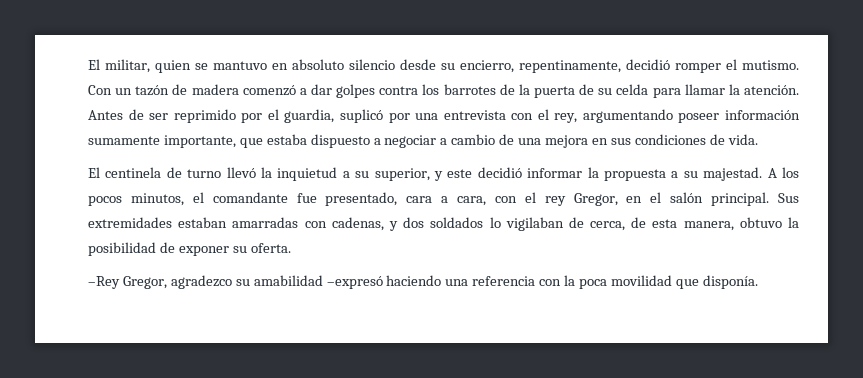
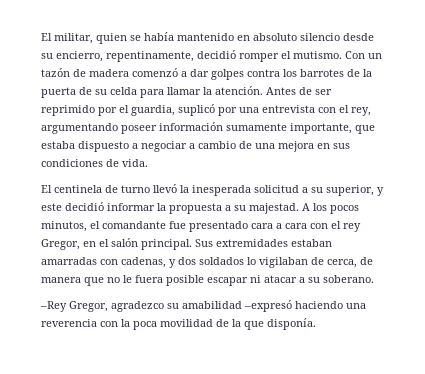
- El militar, quien se mantuvo en absoluto silencio desde su encierro, repentinamente, decidió romper el mutismo.
+ El militar, quien se había mantenido en absoluto silencio desde su encierro, repentinamente, decidió romper el mutismo.
- El centinela de turno llevó la inquietud a su superior, y este decidió informar la propuesta a su majestad.
+ El centinela de turno llevó la inesperada solicitud a su superior, y este decidió informar la propuesta a su majestad.
- A los pocos minutos, el comandante fue presentado, cara a cara, con el rey Gregor, en el salón principal.
+ A los pocos minutos, el comandante fue presentado cara a cara con el rey Gregor, en el salón principal.
- Sus extremidades estaban amarradas con cadenas, y dos soldados lo vigilaban de cerca, de esta manera, obtuvo la posibilidad de exponer su oferta.
+ Sus extremidades estaban amarradas con cadenas, y dos soldados lo vigilaban de cerca, de manera que no le fuera posible escapar ni atacar a su soberano.
- –Rey Gregor, agradezco su amabilidad –expresó haciendo una referencia con la poca movilidad que disponía.
+ –Rey Gregor, agradezco su amabilidad –expresó haciendo una reverencia con la poca movilidad de la que disponía.

